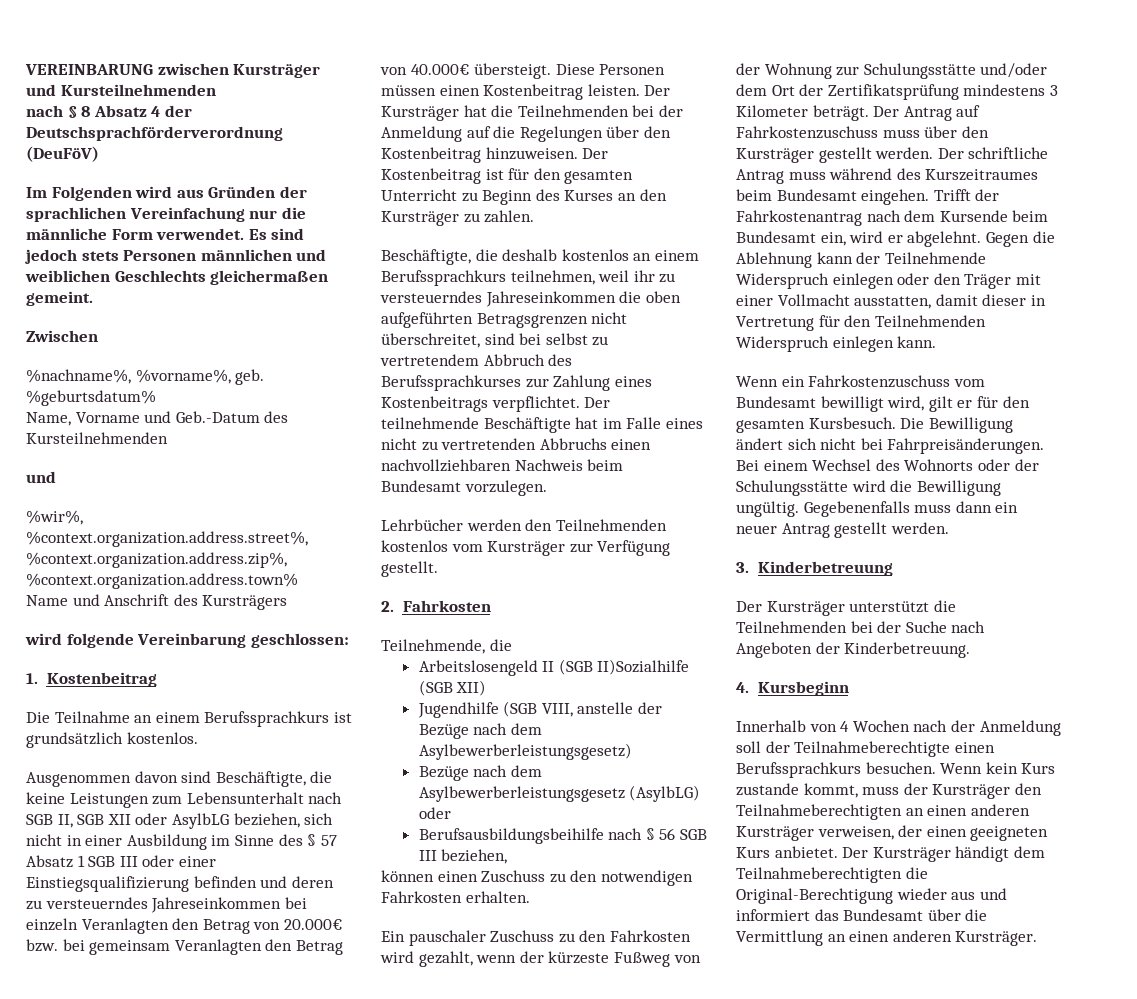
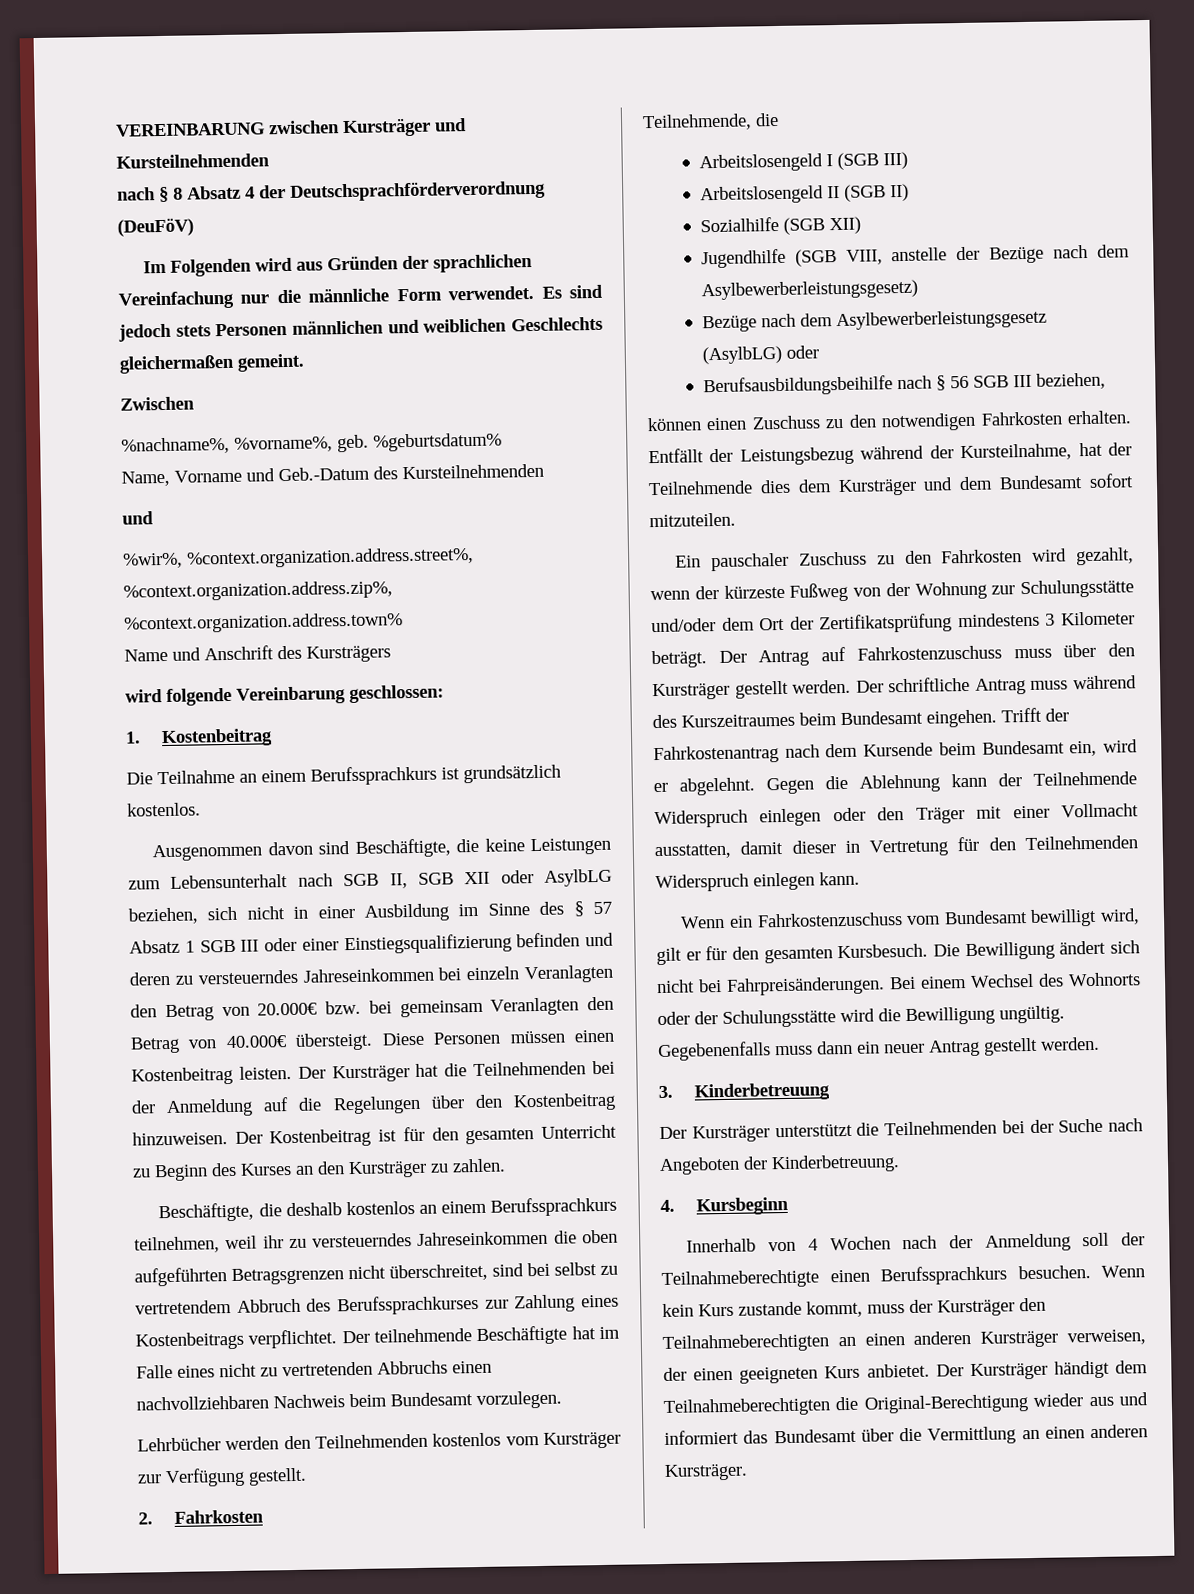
+ Arbeitslosengeld I (SGB III)
- Arbeitslosengeld II (SGB II)Sozialhilfe (SGB XII)
+ Arbeitslosengeld II (SGB II)
+ Sozialhilfe (SGB XII)
+ Entfällt der Leistungsbezug während der Kursteilnahme, hat der Teilnehmende dies dem Kursträger und dem Bundesamt sofort mitzuteilen.

